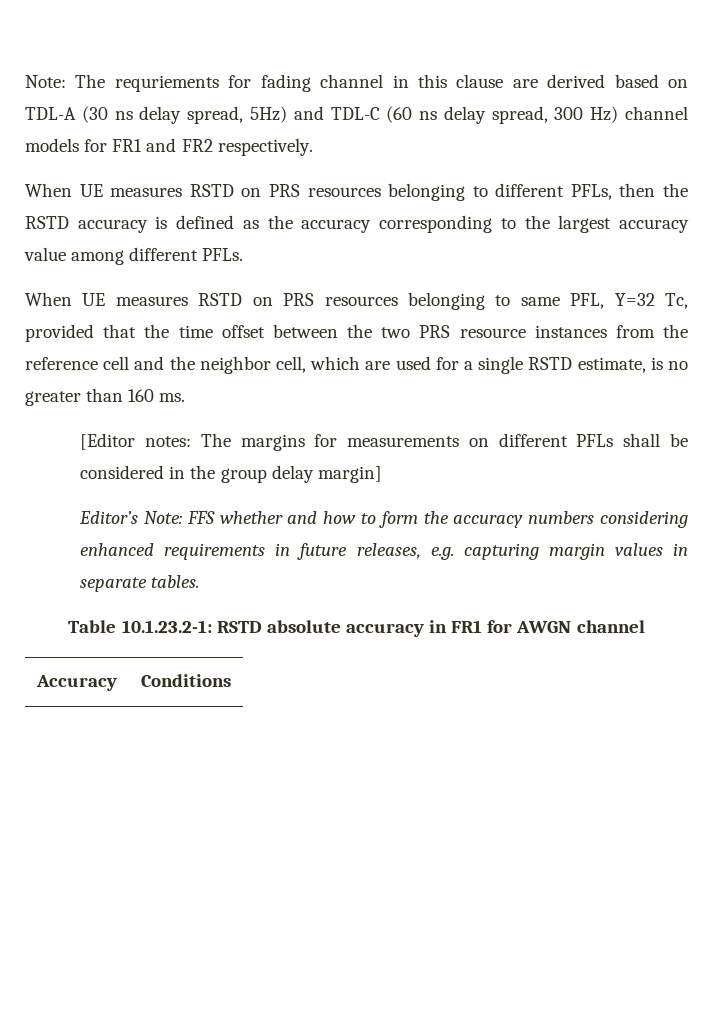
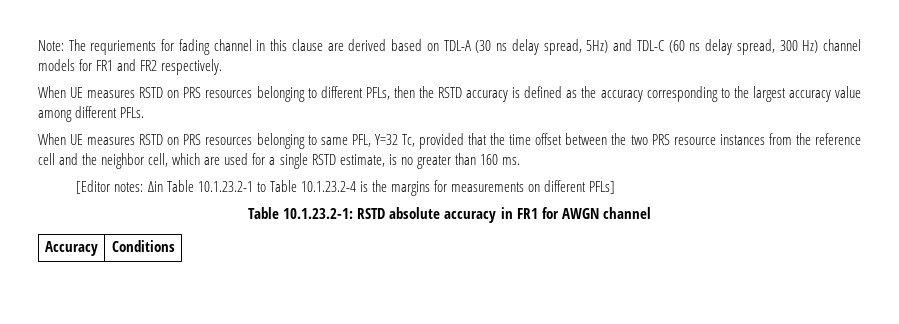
- [Editor notes: The margins for measurements on different PFLs shall be considered in the group delay margin]
- Editor’s Note: FFS whether and how to form the accuracy numbers considering enhanced requirements in future releases, e.g. capturing margin values in separate tables.
+ [Editor notes: Δin Table 10.1.23.2-1 to Table 10.1.23.2-4 is the margins for measurements on different PFLs]

